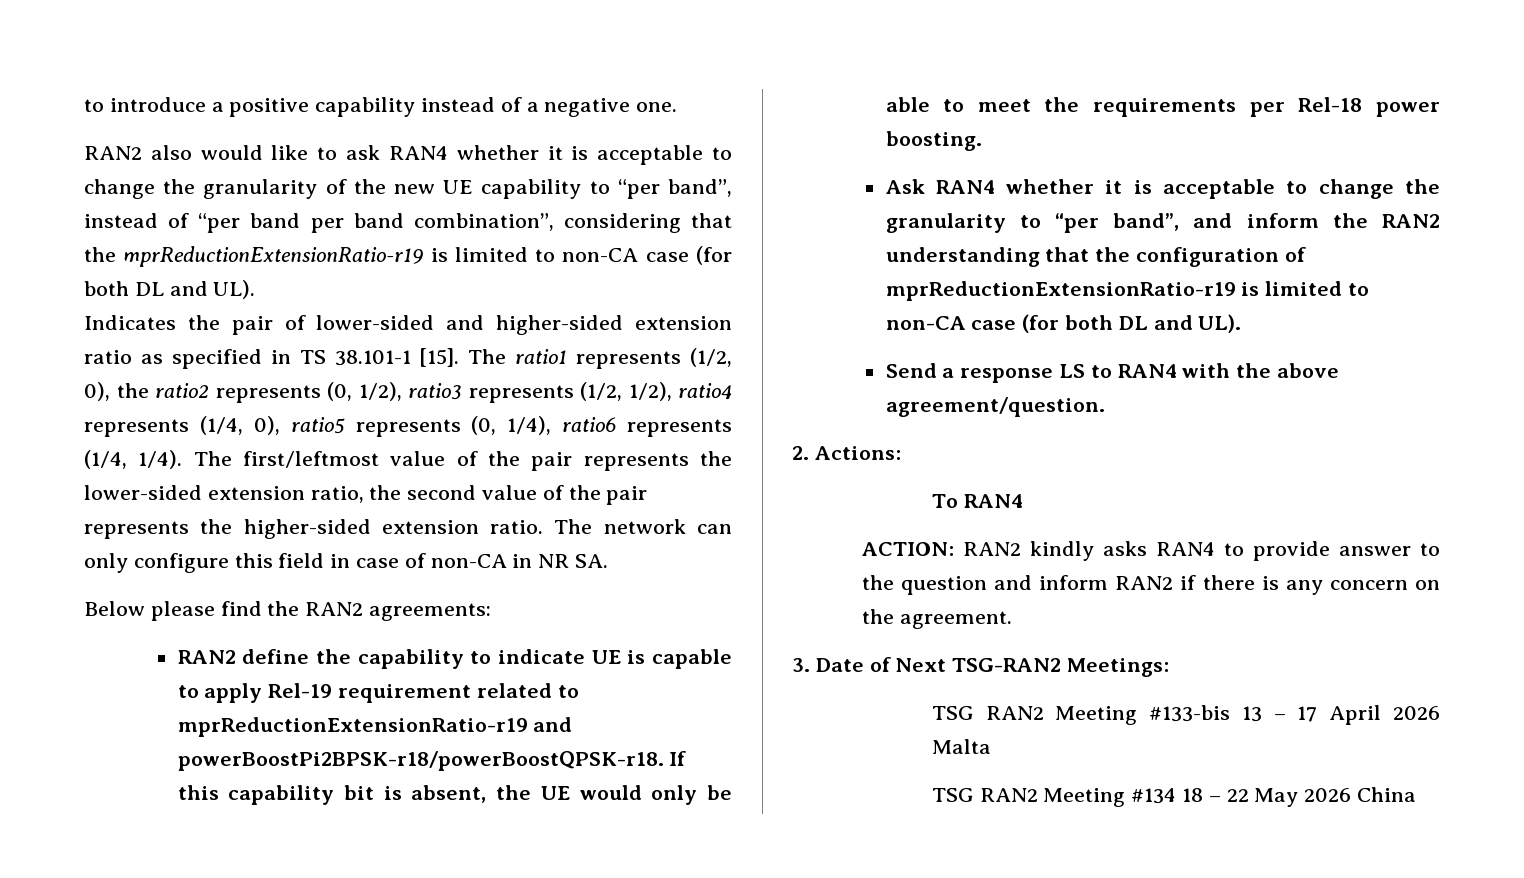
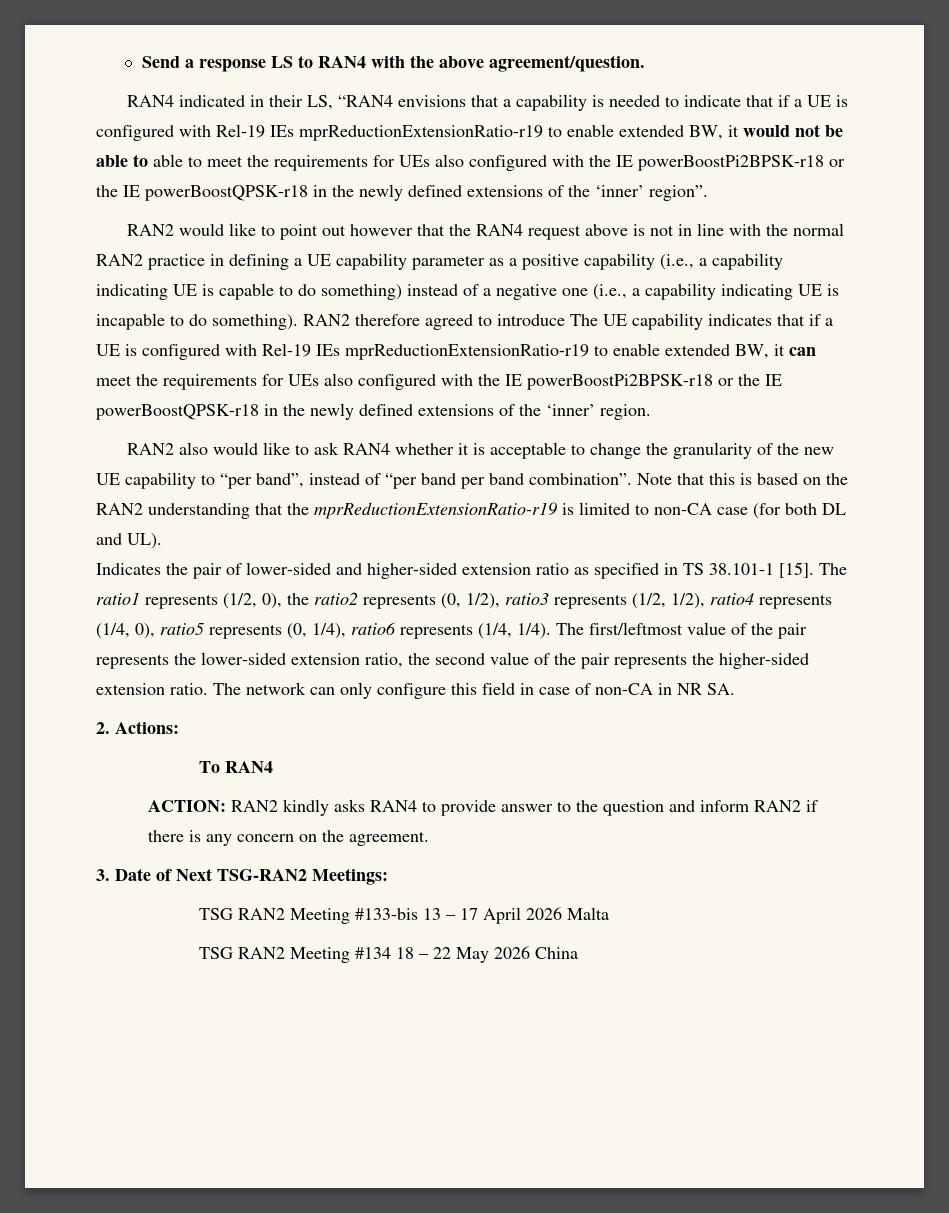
- to introduce a positive capability instead of a negative one.
+ Send a response LS to RAN4 with the above agreement/question.
+ RAN4 indicated in their LS, “RAN4 envisions that a capability is needed to indicate that if a UE is configured with Rel-19 IEs mprReductionExtensionRatio-r19 to enable extended BW, it would not be able to able to meet the requirements for UEs also configured with the IE powerBoostPi2BPSK-r18 or the IE powerBoostQPSK-r18 in the newly defined extensions of the ‘inner’ region”.
+ RAN2 would like to point out however that the RAN4 request above is not in line with the normal RAN2 practice in defining a UE capability parameter as a positive capability (i.e., a capability indicating UE is capable to do something) instead of a negative one (i.e., a capability indicating UE is incapable to do something). RAN2 therefore agreed to introduce The UE capability indicates that if a UE is configured with Rel-19 IEs mprReductionExtensionRatio-r19 to enable extended BW, it can meet the requirements for UEs also configured with the IE powerBoostPi2BPSK-r18 or the IE powerBoostQPSK-r18 in the newly defined extensions of the ‘inner’ region.
- RAN2 also would like to ask RAN4 whether it is acceptable to change the granularity of the new UE capability to “per band”, instead of “per band per band combination”, considering that the mprReductionExtensionRatio-r19 is limited to non-CA case (for both DL and UL).
+ RAN2 also would like to ask RAN4 whether it is acceptable to change the granularity of the new UE capability to “per band”, instead of “per band per band combination”. Note that this is based on the RAN2 understanding that the mprReductionExtensionRatio-r19 is limited to non-CA case (for both DL and UL).
- Below please find the RAN2 agreements:
- RAN2 define the capability to indicate UE is capable to apply Rel-19 requirement related to mprReductionExtensionRatio-r19 and powerBoostPi2BPSK-r18/powerBoostQPSK-r18. If this capability bit is absent, the UE would only be able to meet the requirements per Rel-18 power boosting.
- Ask RAN4 whether it is acceptable to change the granularity to “per band”, and inform the RAN2 understanding that the configuration of mprReductionExtensionRatio-r19 is limited to non-CA case (for both DL and UL).
- Send a response LS to RAN4 with the above agreement/question.

